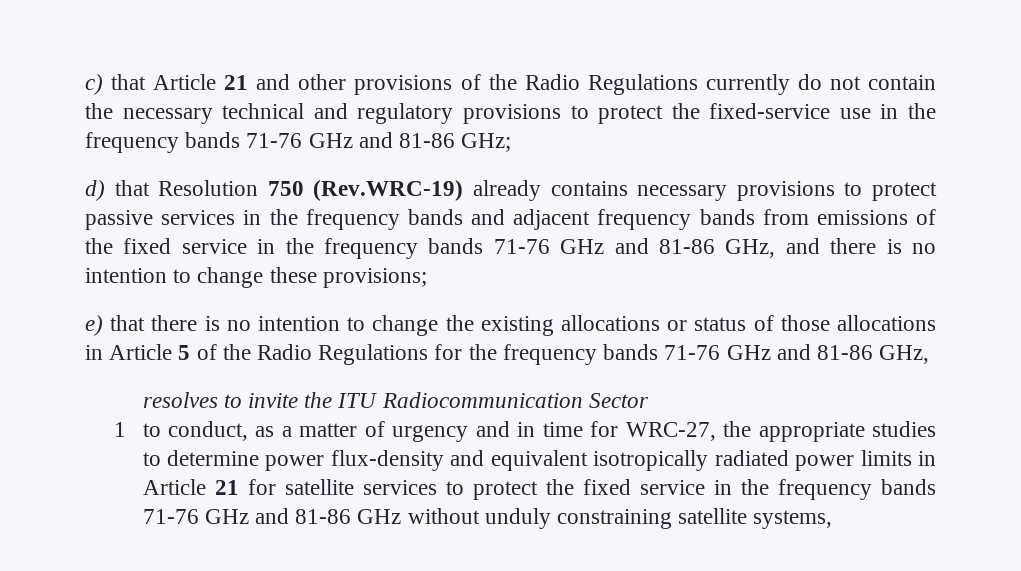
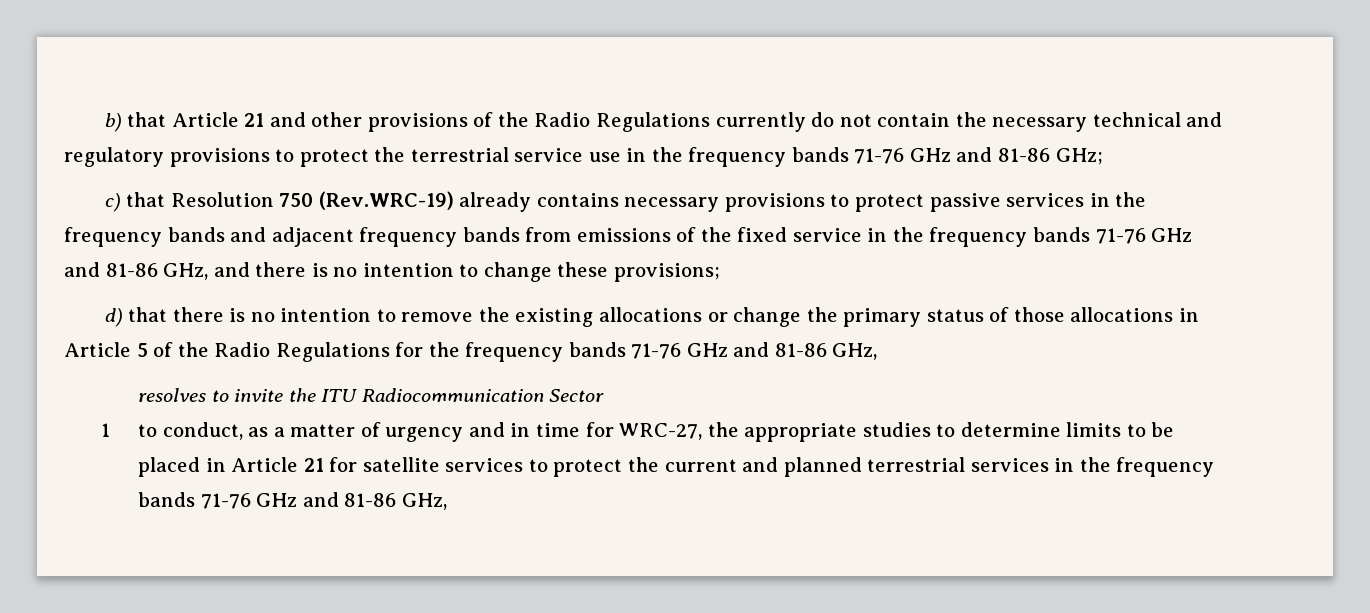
- c) that Article 21 and other provisions of the Radio Regulations currently do not contain the necessary technical and regulatory provisions to protect the fixed-service use in the frequency bands 71-76 GHz and 81-86 GHz;
+ b) that Article 21 and other provisions of the Radio Regulations currently do not contain the necessary technical and regulatory provisions to protect the terrestrial service use in the frequency bands 71-76 GHz and 81-86 GHz;
- d) that Resolution 750 (Rev.WRC-19) already contains necessary provisions to protect passive services in the frequency bands and adjacent frequency bands from emissions of the fixed service in the frequency bands 71-76 GHz and 81-86 GHz, and there is no intention to change these provisions;
+ c) that Resolution 750 (Rev.WRC-19) already contains necessary provisions to protect passive services in the frequency bands and adjacent frequency bands from emissions of the fixed service in the frequency bands 71-76 GHz and 81-86 GHz, and there is no intention to change these provisions;
- e) that there is no intention to change the existing allocations or status of those allocations in Article 5 of the Radio Regulations for the frequency bands 71-76 GHz and 81-86 GHz,
+ d) that there is no intention to remove the existing allocations or change the primary status of those allocations in Article 5 of the Radio Regulations for the frequency bands 71-76 GHz and 81-86 GHz,
- 1 to conduct, as a matter of urgency and in time for WRC-27, the appropriate studies to determine power flux-density and equivalent isotropically radiated power limits in Article 21 for satellite services to protect the fixed service in the frequency bands 71-76 GHz and 81-86 GHz without unduly constraining satellite systems,
+ 1 to conduct, as a matter of urgency and in time for WRC-27, the appropriate studies to determine limits to be placed in Article 21 for satellite services to protect the current and planned terrestrial services in the frequency bands 71-76 GHz and 81-86 GHz,

